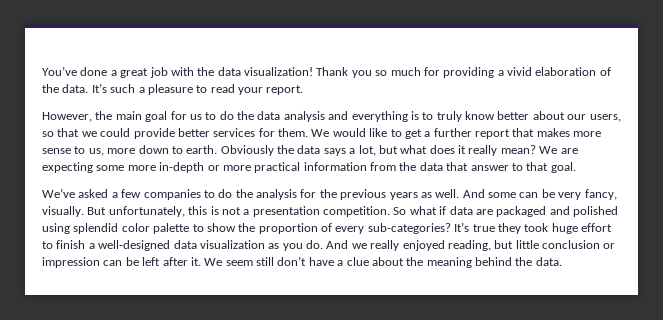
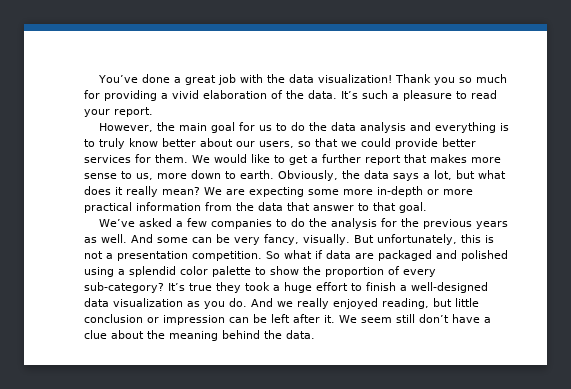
- Obviously the data says a lot, but what does it really mean?
+ Obviously, the data says a lot, but what does it really mean?
- So what if data are packaged and polished using splendid color palette to show the proportion of every sub-categories?
+ So what if data are packaged and polished using a splendid color palette to show the proportion of every sub-category?
- It’s true they took huge effort to finish a well-designed data visualization as you do.
+ It’s true they took a huge effort to finish a well-designed data visualization as you do.

